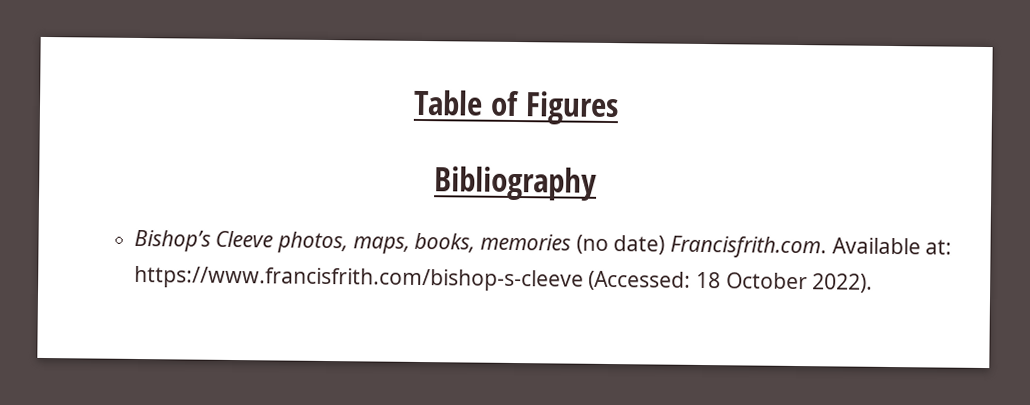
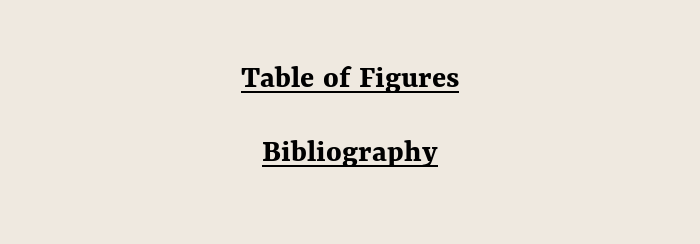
- Bishop’s Cleeve photos, maps, books, memories (no date) Francisfrith.com. Available at: https://www.francisfrith.com/bishop-s-cleeve (Accessed: 18 October 2022).

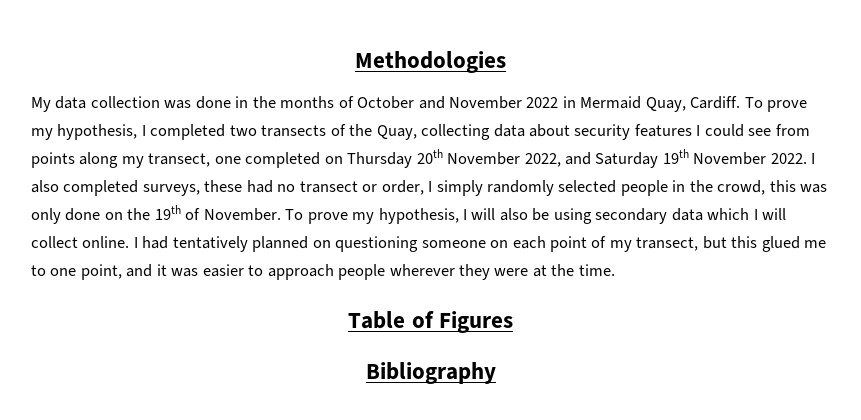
+ Methodologies
+ My data collection was done in the months of October and November 2022 in Mermaid Quay, Cardiff. To prove my hypothesis, I completed two transects of the Quay, collecting data about security features I could see from points along my transect, one completed on Thursday 20th November 2022, and Saturday 19th November 2022. I also completed surveys, these had no transect or order, I simply randomly selected people in the crowd, this was only done on the 19th of November. To prove my hypothesis, I will also be using secondary data which I will collect online. I had tentatively planned on questioning someone on each point of my transect, but this glued me to one point, and it was easier to approach people wherever they were at the time.

